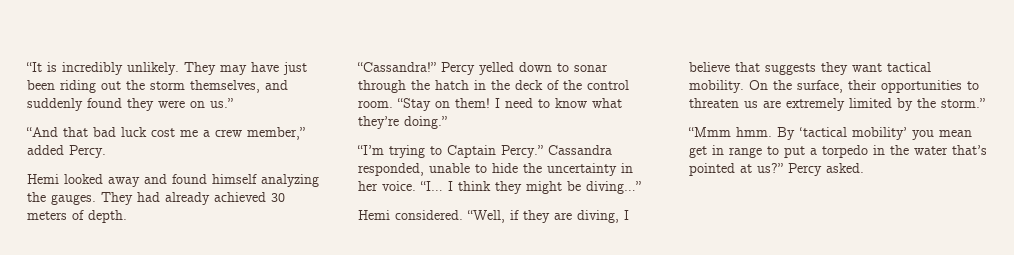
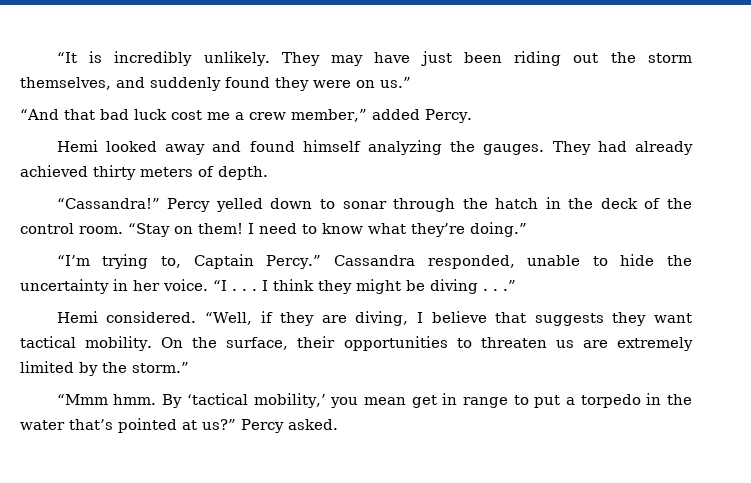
- They had already achieved 30 meters of depth.
+ They had already achieved thirty meters of depth.
- “I’m trying to Captain Percy.”
+ “I’m trying to, Captain Percy.”
- “I…
+ “I . . .
- I think they might be diving…”
+ I think they might be diving . . .”
- By ‘tactical mobility’ you mean get in range to put a torpedo in the water that’s pointed at us?”
+ By ‘tactical mobility,’ you mean get in range to put a torpedo in the water that’s pointed at us?”

